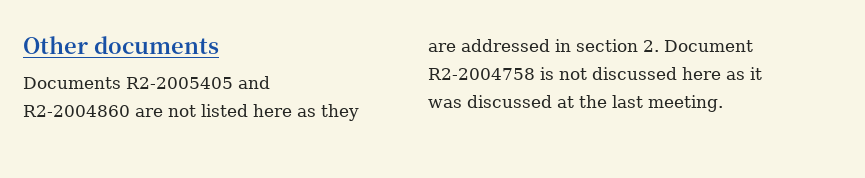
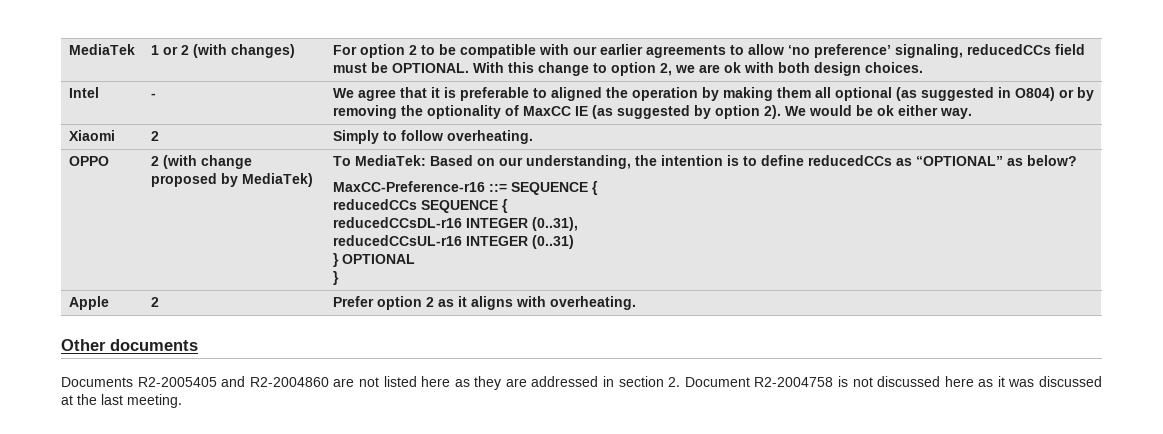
+ MediaTek | 1 or 2 (with changes) | For option 2 to be compatible with our earlier agreements to allow ‘no preference’ signaling, reducedCCs field must be OPTIONAL. With this change to option 2, we are ok with both design choices.
+ Intel | - | We agree that it is preferable to aligned the operation by making them all optional (as suggested in O804) or by removing the optionality of MaxCC IE (as suggested by option 2). We would be ok either way.
+ Xiaomi | 2 | Simply to follow overheating.
+ OPPO | 2 (with change proposed by MediaTek) | To MediaTek: Based on our understanding, the intention is to define reducedCCs as “OPTIONAL” as below?
+ MaxCC-Preference-r16 ::= SEQUENCE {
+ reducedCCs SEQUENCE {
+ reducedCCsDL-r16 INTEGER (0..31),
+ reducedCCsUL-r16 INTEGER (0..31)
+ } OPTIONAL
+ }
+ Apple | 2 | Prefer option 2 as it aligns with overheating.

